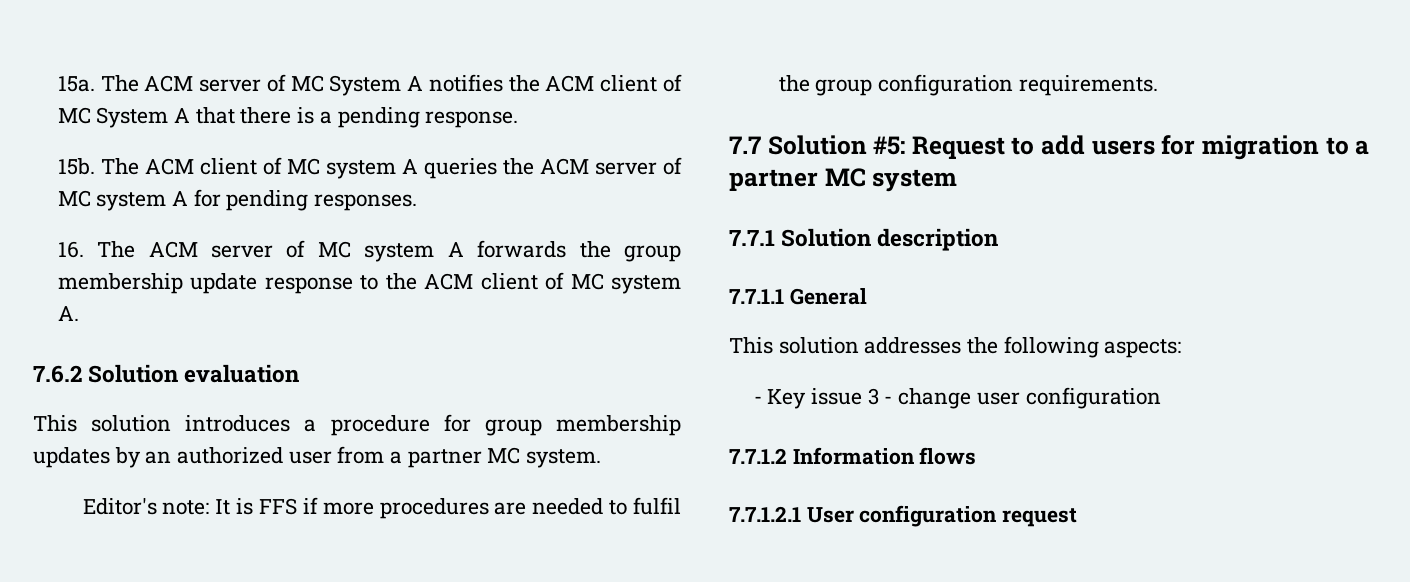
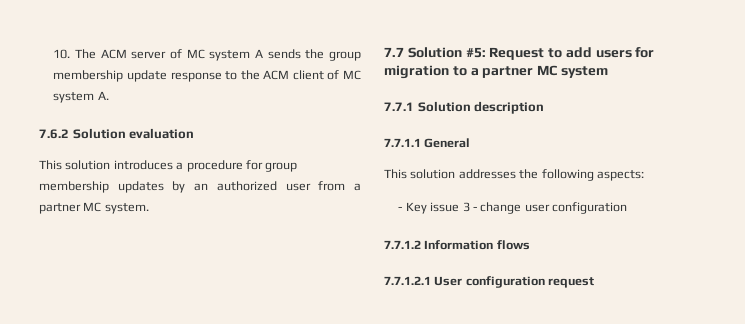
- 15a. The ACM server of MC System A notifies the ACM client of MC System A that there is a pending response.
- 15b. The ACM client of MC system A queries the ACM server of MC system A for pending responses.
- 16. The ACM server of MC system A forwards the group membership update response to the ACM client of MC system A.
+ 10. The ACM server of MC system A sends the group membership update response to the ACM client of MC system A.
- Editor's note: It is FFS if more procedures are needed to fulfil the group configuration requirements.

